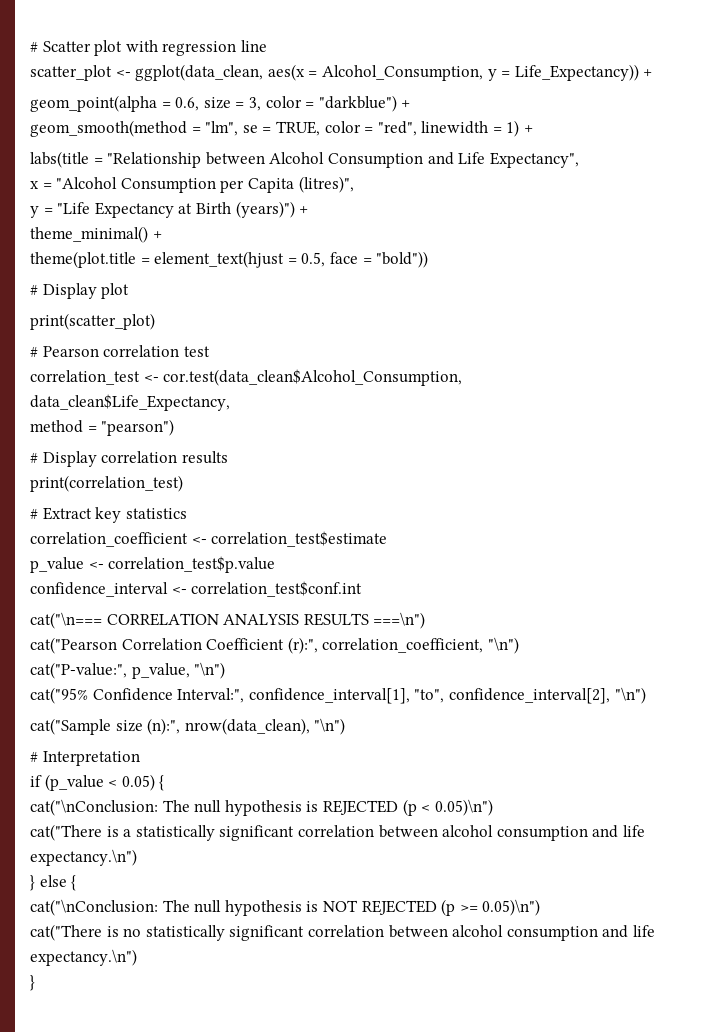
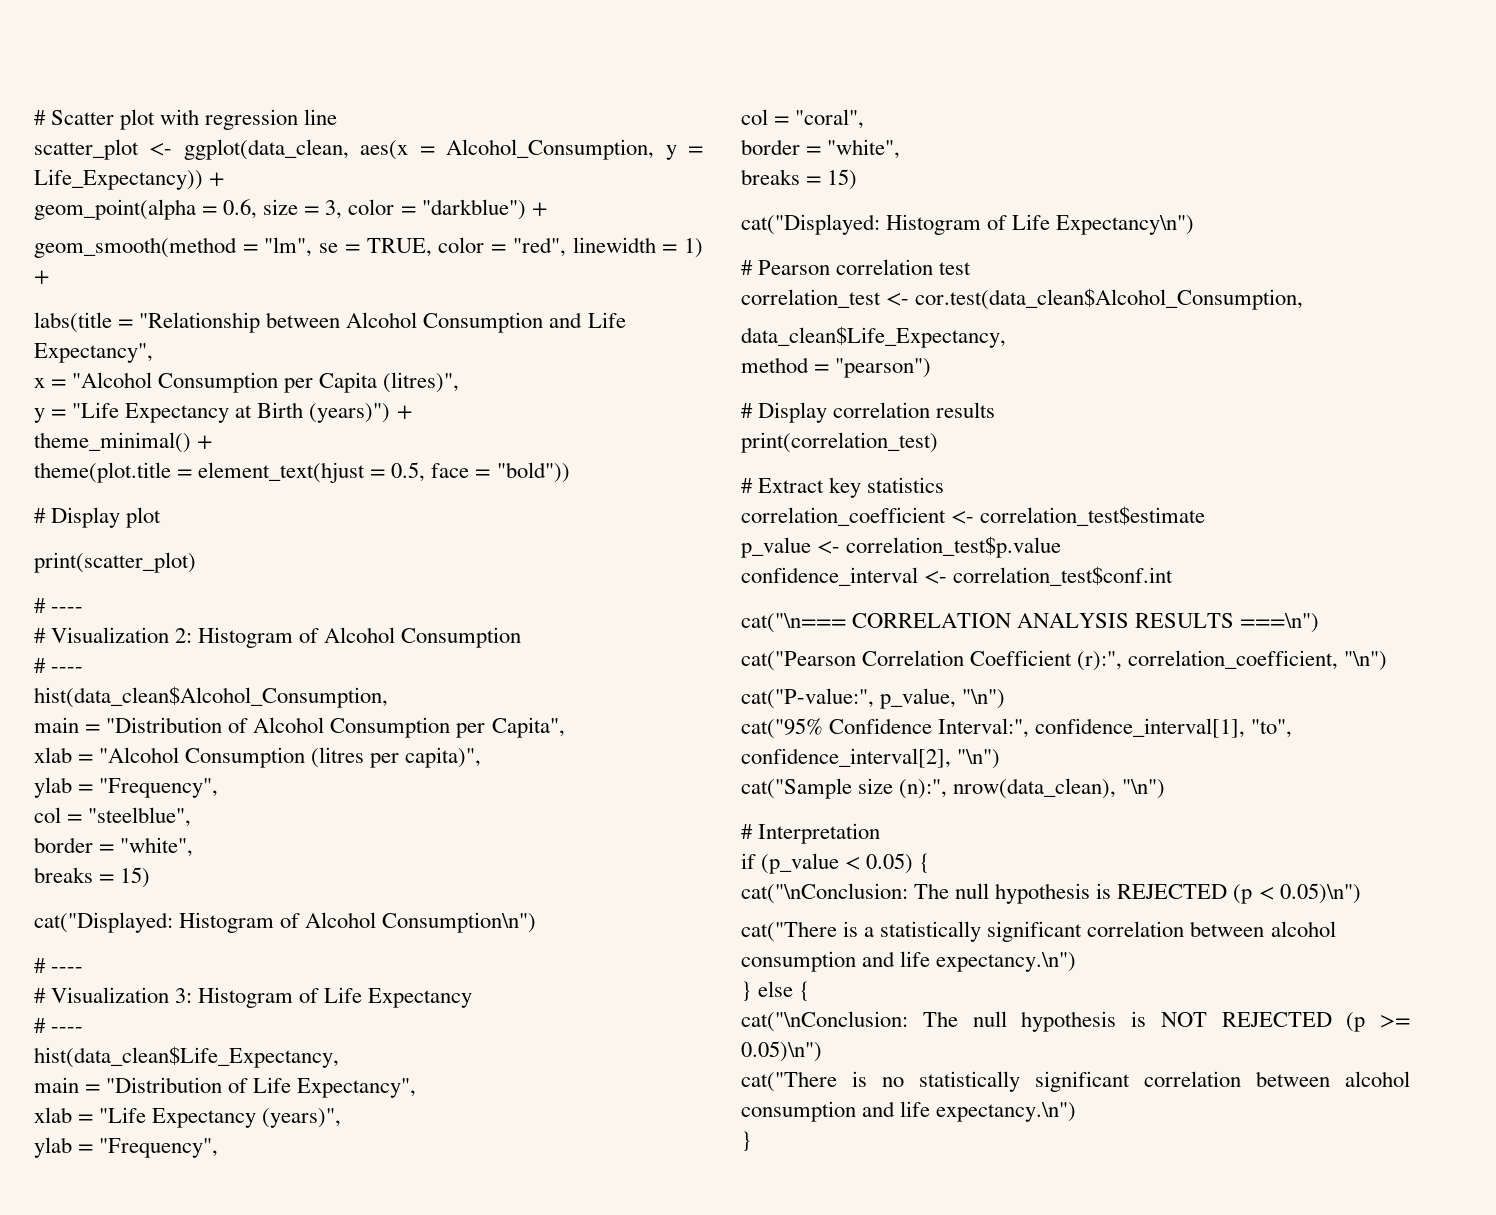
  print(scatter_plot)
+ # ----
+ # Visualization 2: Histogram of Alcohol Consumption
+ # ----
+ hist(data_clean$Alcohol_Consumption,
+ main = "Distribution of Alcohol Consumption per Capita",
+ xlab = "Alcohol Consumption (litres per capita)",
+ ylab = "Frequency",
+ col = "steelblue",
+ border = "white",
+ breaks = 15)
+ cat("Displayed: Histogram of Alcohol Consumption\n")
+ # ----
+ # Visualization 3: Histogram of Life Expectancy
+ # ----
+ hist(data_clean$Life_Expectancy,
+ main = "Distribution of Life Expectancy",
+ xlab = "Life Expectancy (years)",
+ ylab = "Frequency",
+ col = "coral",
+ border = "white",
+ breaks = 15)
+ cat("Displayed: Histogram of Life Expectancy\n")

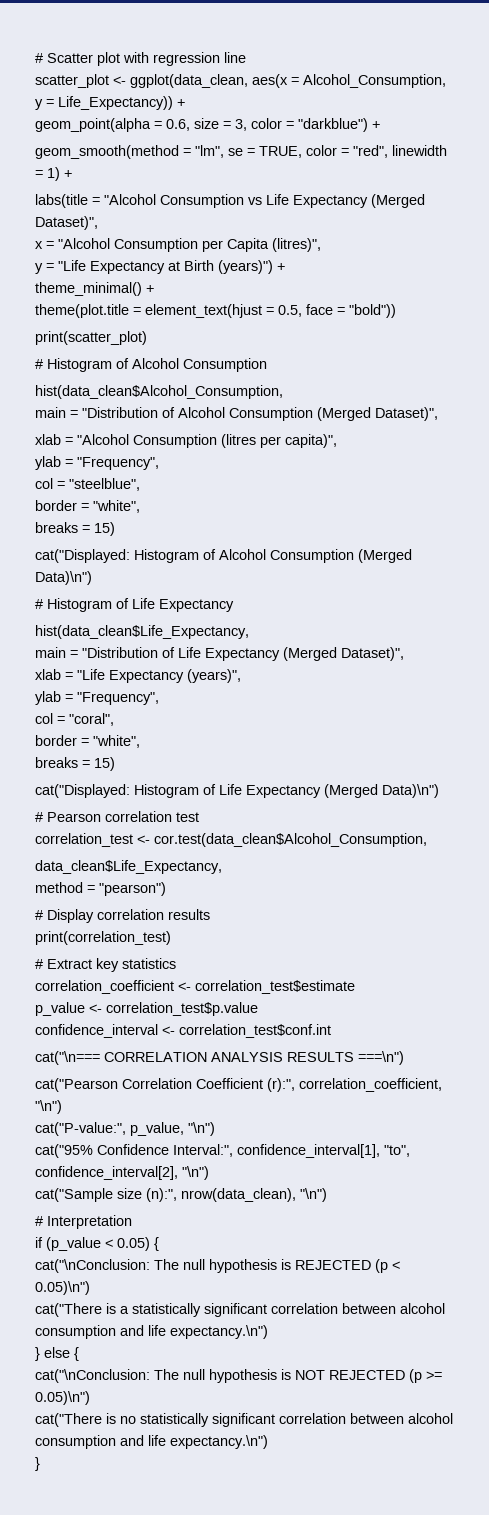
- labs(title = "Relationship between Alcohol Consumption and Life Expectancy",
+ labs(title = "Alcohol Consumption vs Life Expectancy (Merged Dataset)",
- # Display plot
  print(scatter_plot)
- # ----
- # Visualization 2: Histogram of Alcohol Consumption
- # ----
+ # Histogram of Alcohol Consumption
- main = "Distribution of Alcohol Consumption per Capita",
+ main = "Distribution of Alcohol Consumption (Merged Dataset)",
- cat("Displayed: Histogram of Alcohol Consumption\n")
- # ----
- # Visualization 3: Histogram of Life Expectancy
- # ----
+ cat("Displayed: Histogram of Alcohol Consumption (Merged Data)\n")
+ # Histogram of Life Expectancy
- main = "Distribution of Life Expectancy",
+ main = "Distribution of Life Expectancy (Merged Dataset)",
- cat("Displayed: Histogram of Life Expectancy\n")
+ cat("Displayed: Histogram of Life Expectancy (Merged Data)\n")

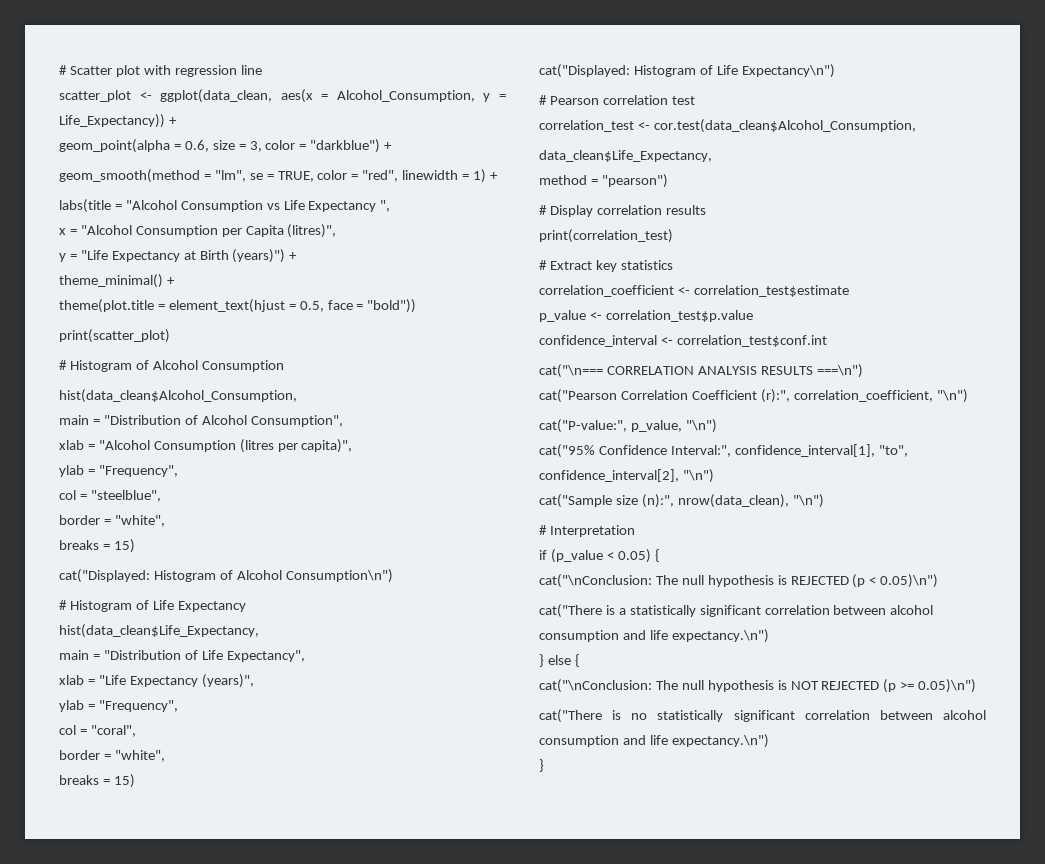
- labs(title = "Alcohol Consumption vs Life Expectancy (Merged Dataset)",
+ labs(title = "Alcohol Consumption vs Life Expectancy ",
- main = "Distribution of Alcohol Consumption (Merged Dataset)",
+ main = "Distribution of Alcohol Consumption",
- cat("Displayed: Histogram of Alcohol Consumption (Merged Data)\n")
+ cat("Displayed: Histogram of Alcohol Consumption\n")
- main = "Distribution of Life Expectancy (Merged Dataset)",
+ main = "Distribution of Life Expectancy",
- cat("Displayed: Histogram of Life Expectancy (Merged Data)\n")
+ cat("Displayed: Histogram of Life Expectancy\n")

